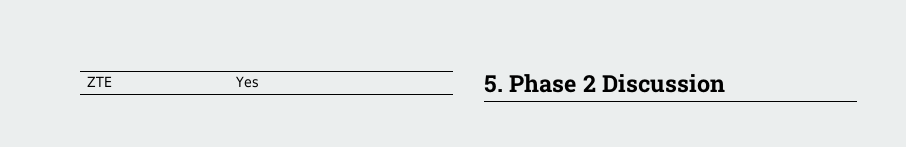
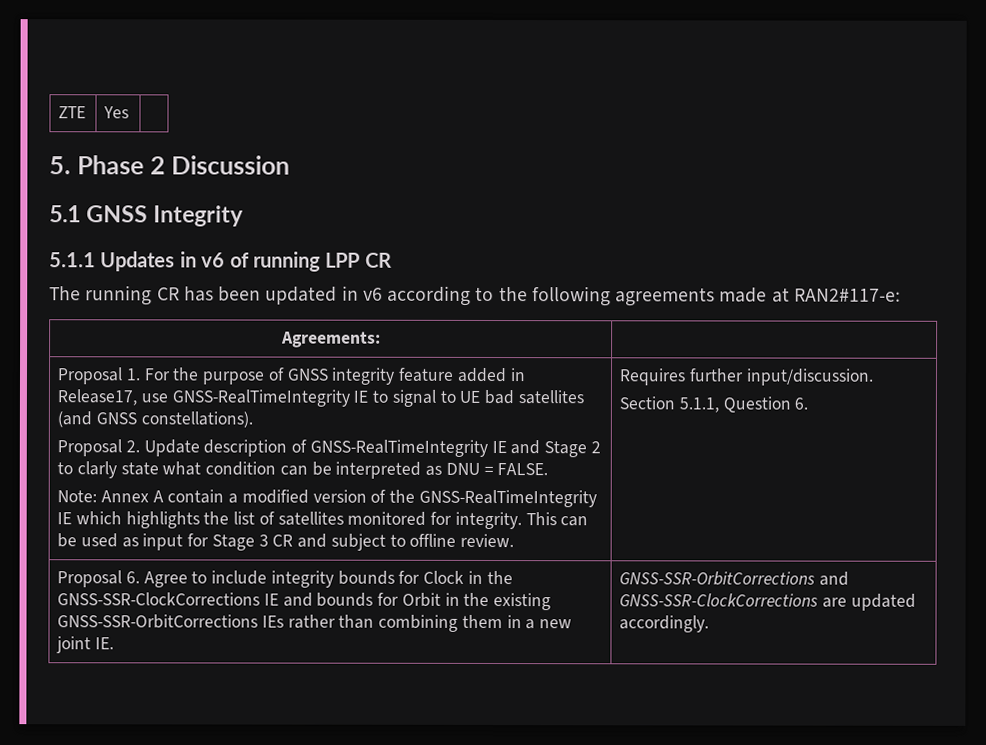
+ 5.1 GNSS Integrity
+ 5.1.1 Updates in v6 of running LPP CR
+ The running CR has been updated in v6 according to the following agreements made at RAN2#117-e:
+ Agreements: |
+ Proposal 1. For the purpose of GNSS integrity feature added in Release17, use GNSS-RealTimeIntegrity IE to signal to UE bad satellites (and GNSS constellations).
+ Proposal 2. Update description of GNSS-RealTimeIntegrity IE and Stage 2 to clarly state what condition can be interpreted as DNU = FALSE.
+ Note: Annex A contain a modified version of the GNSS-RealTimeIntegrity IE which highlights the list of satellites monitored for integrity. This can be used as input for Stage 3 CR and subject to offline review. | Requires further input/discussion.
+ Section 5.1.1, Question 6.
+ Proposal 6. Agree to include integrity bounds for Clock in the GNSS-SSR-ClockCorrections IE and bounds for Orbit in the existing GNSS-SSR-OrbitCorrections IEs rather than combining them in a new joint IE. | GNSS-SSR-OrbitCorrections and GNSS-SSR-ClockCorrections are updated accordingly.

